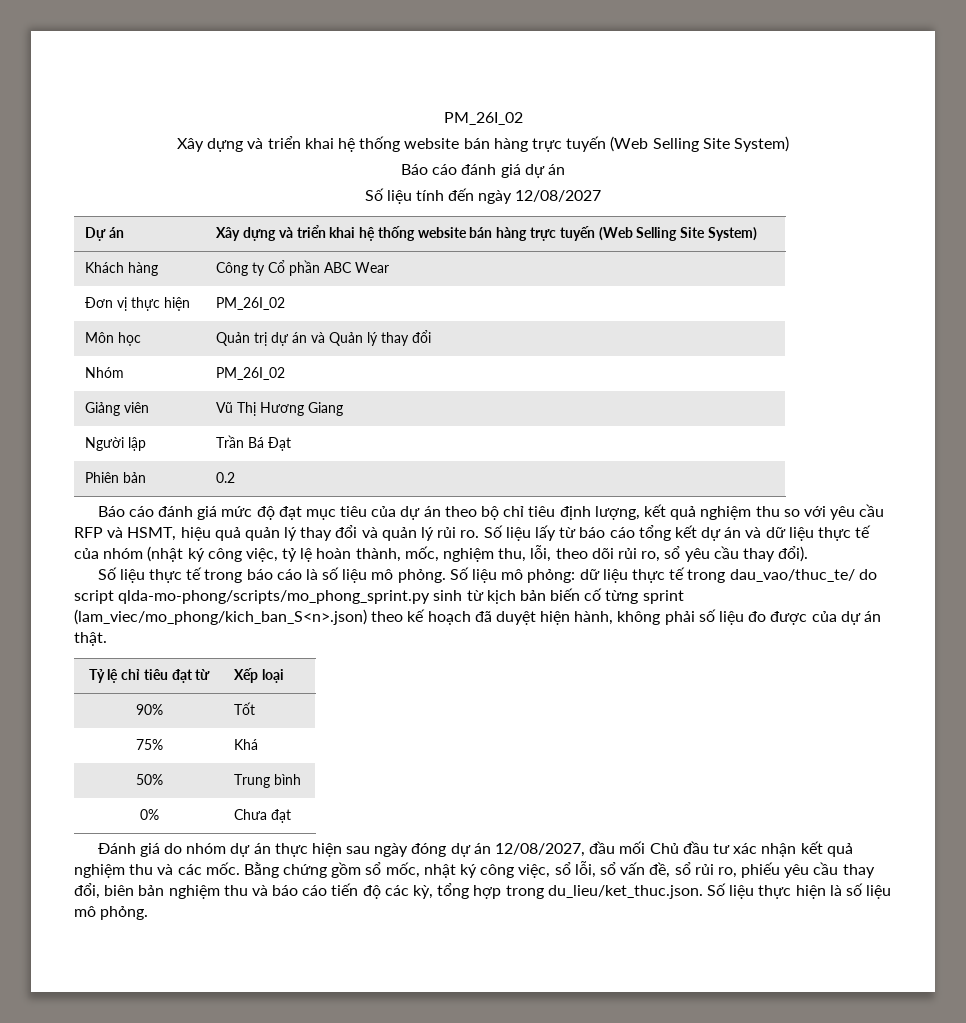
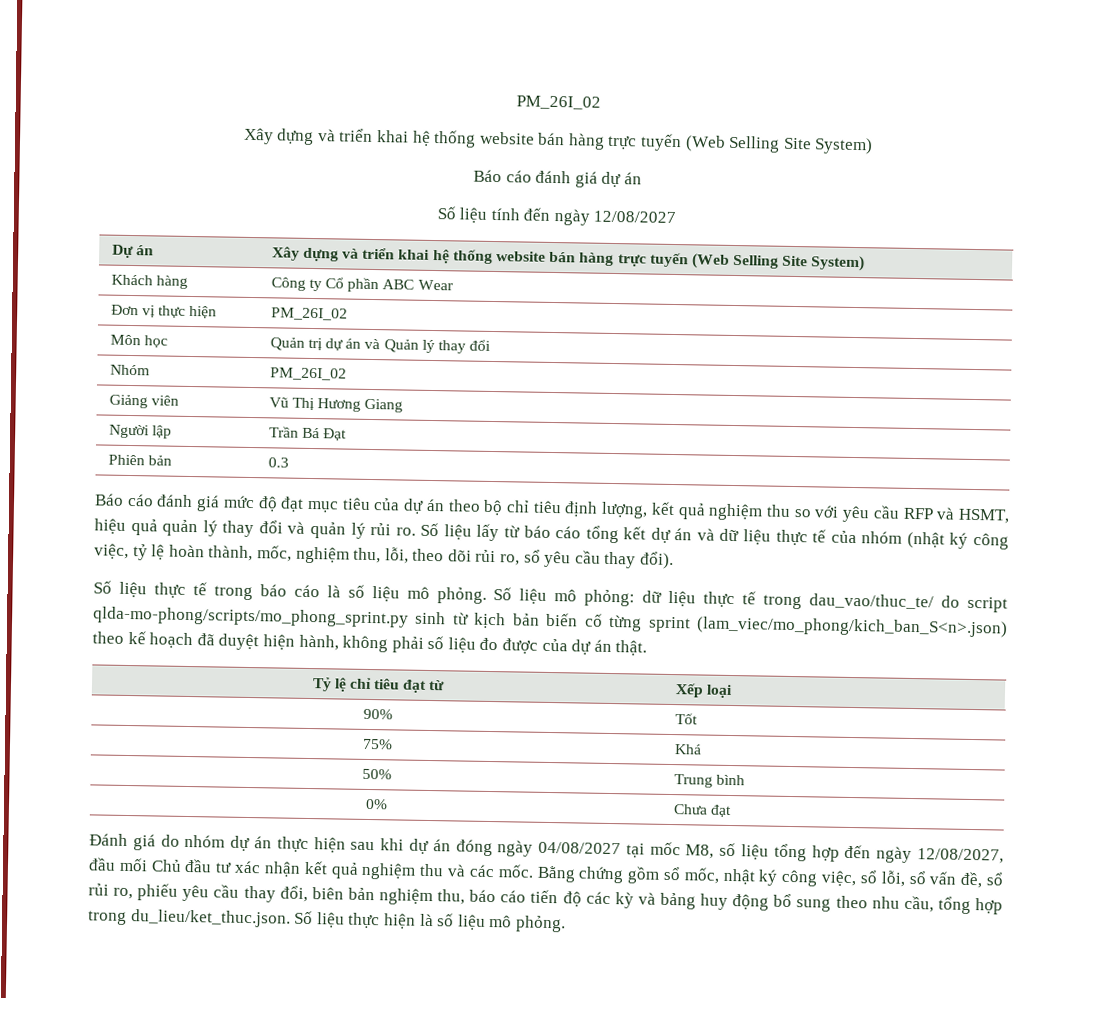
- Phiên bản | 0.2
+ Phiên bản | 0.3
- Đánh giá do nhóm dự án thực hiện sau ngày đóng dự án 12/08/2027, đầu mối Chủ đầu tư xác nhận kết quả nghiệm thu và các mốc.
+ Đánh giá do nhóm dự án thực hiện sau khi dự án đóng ngày 04/08/2027 tại mốc M8, số liệu tổng hợp đến ngày 12/08/2027, đầu mối Chủ đầu tư xác nhận kết quả nghiệm thu và các mốc.
- Bằng chứng gồm sổ mốc, nhật ký công việc, sổ lỗi, sổ vấn đề, sổ rủi ro, phiếu yêu cầu thay đổi, biên bản nghiệm thu và báo cáo tiến độ các kỳ, tổng hợp trong du_lieu/ket_thuc.json. Số liệu thực hiện là số liệu mô phỏng.
+ Bằng chứng gồm sổ mốc, nhật ký công việc, sổ lỗi, sổ vấn đề, sổ rủi ro, phiếu yêu cầu thay đổi, biên bản nghiệm thu, báo cáo tiến độ các kỳ và bảng huy động bổ sung theo nhu cầu, tổng hợp trong du_lieu/ket_thuc.json. Số liệu thực hiện là số liệu mô phỏng.

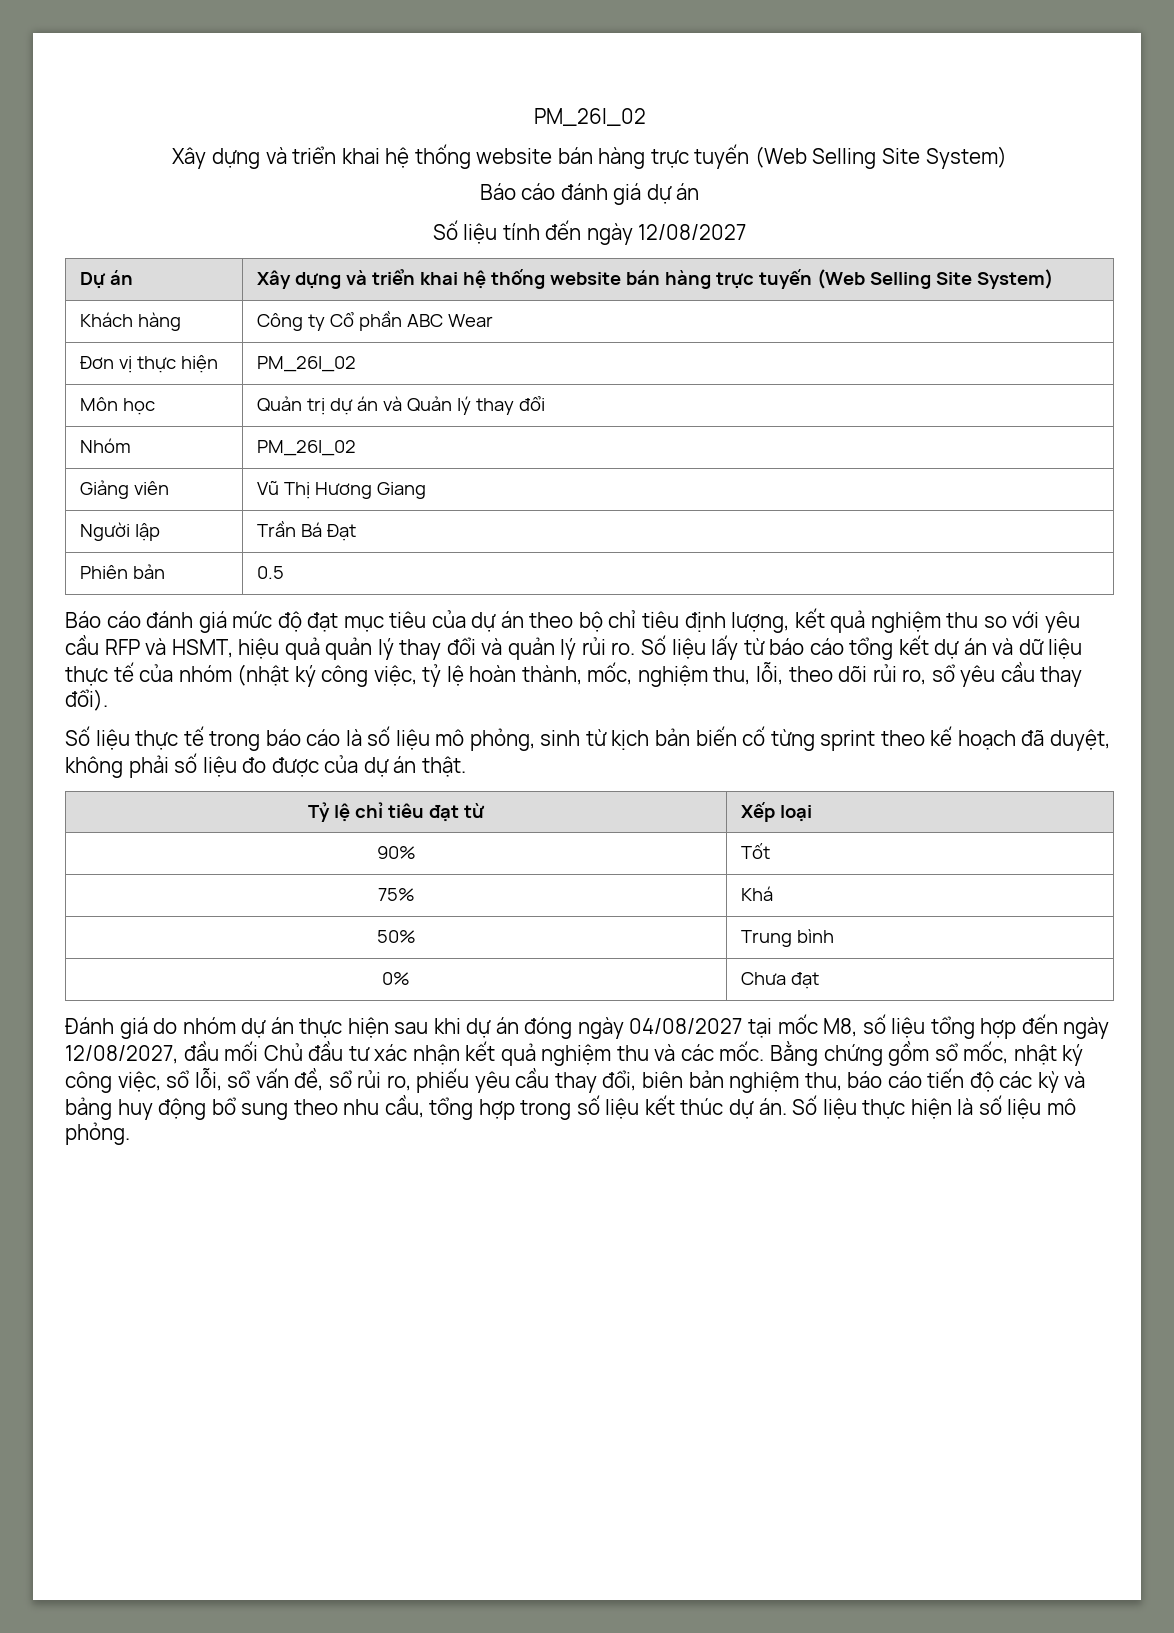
- Phiên bản | 0.3
+ Phiên bản | 0.5
- Số liệu thực tế trong báo cáo là số liệu mô phỏng. Số liệu mô phỏng: dữ liệu thực tế trong dau_vao/thuc_te/ do script qlda-mo-phong/scripts/mo_phong_sprint.py sinh từ kịch bản biến cố từng sprint (lam_viec/mo_phong/kich_ban_S<n>.json) theo kế hoạch đã duyệt hiện hành, không phải số liệu đo được của dự án thật.
+ Số liệu thực tế trong báo cáo là số liệu mô phỏng, sinh từ kịch bản biến cố từng sprint theo kế hoạch đã duyệt, không phải số liệu đo được của dự án thật.
- Bằng chứng gồm sổ mốc, nhật ký công việc, sổ lỗi, sổ vấn đề, sổ rủi ro, phiếu yêu cầu thay đổi, biên bản nghiệm thu, báo cáo tiến độ các kỳ và bảng huy động bổ sung theo nhu cầu, tổng hợp trong du_lieu/ket_thuc.json. Số liệu thực hiện là số liệu mô phỏng.
+ Bằng chứng gồm sổ mốc, nhật ký công việc, sổ lỗi, sổ vấn đề, sổ rủi ro, phiếu yêu cầu thay đổi, biên bản nghiệm thu, báo cáo tiến độ các kỳ và bảng huy động bổ sung theo nhu cầu, tổng hợp trong số liệu kết thúc dự án. Số liệu thực hiện là số liệu mô phỏng.

